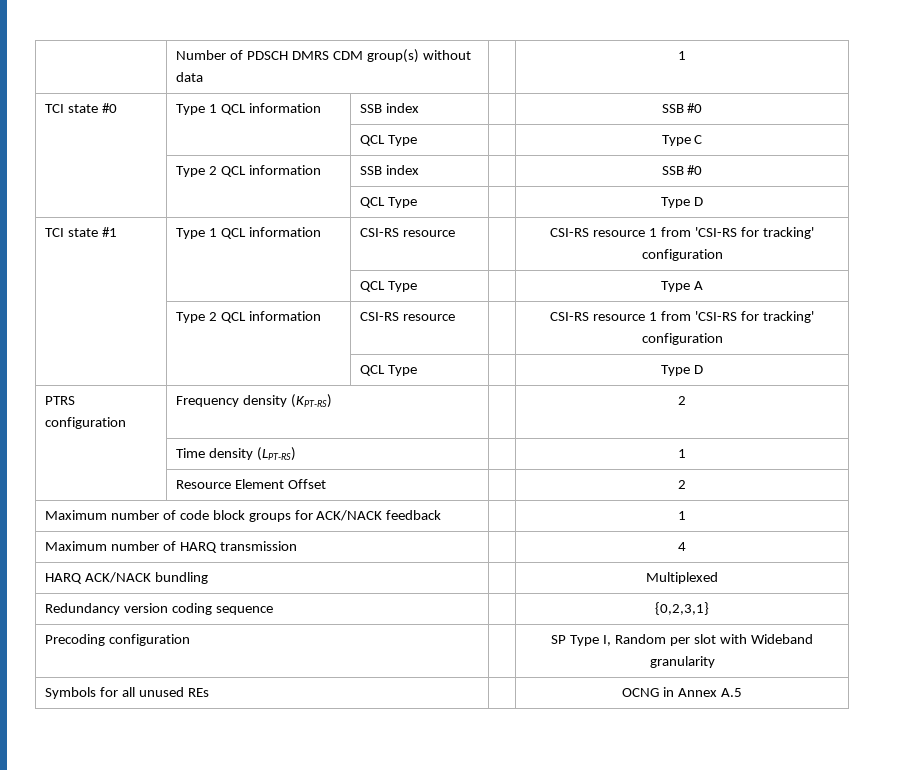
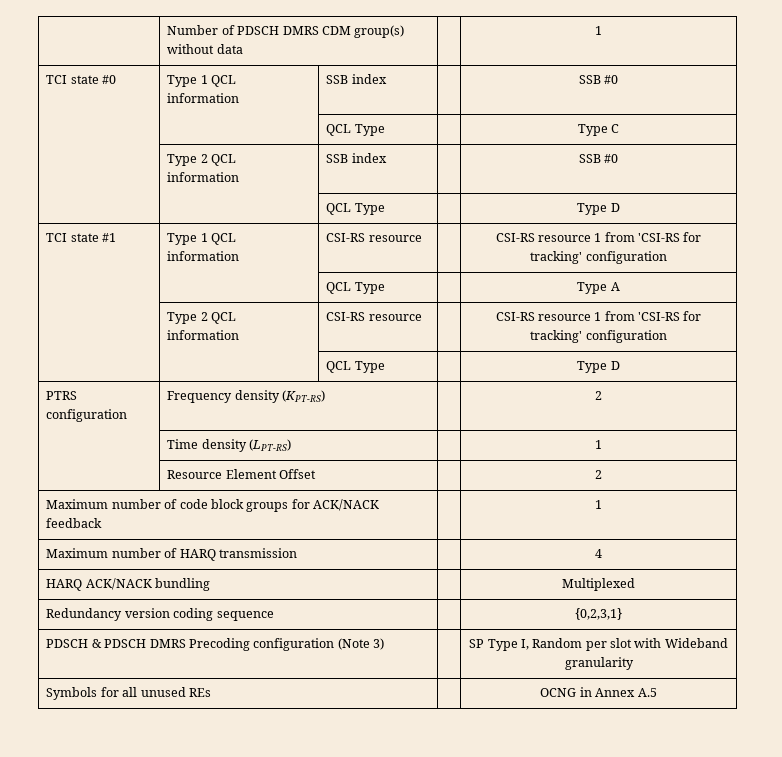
- Precoding configuration | | SP Type I, Random per slot with Wideband granularity
+ PDSCH & PDSCH DMRS Precoding configuration (Note 3) | | SP Type I, Random per slot with Wideband granularity

